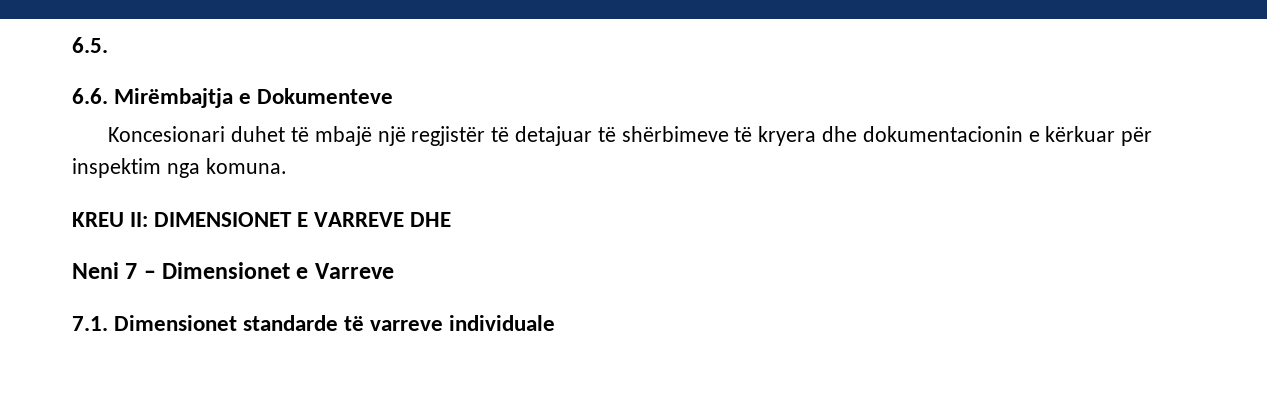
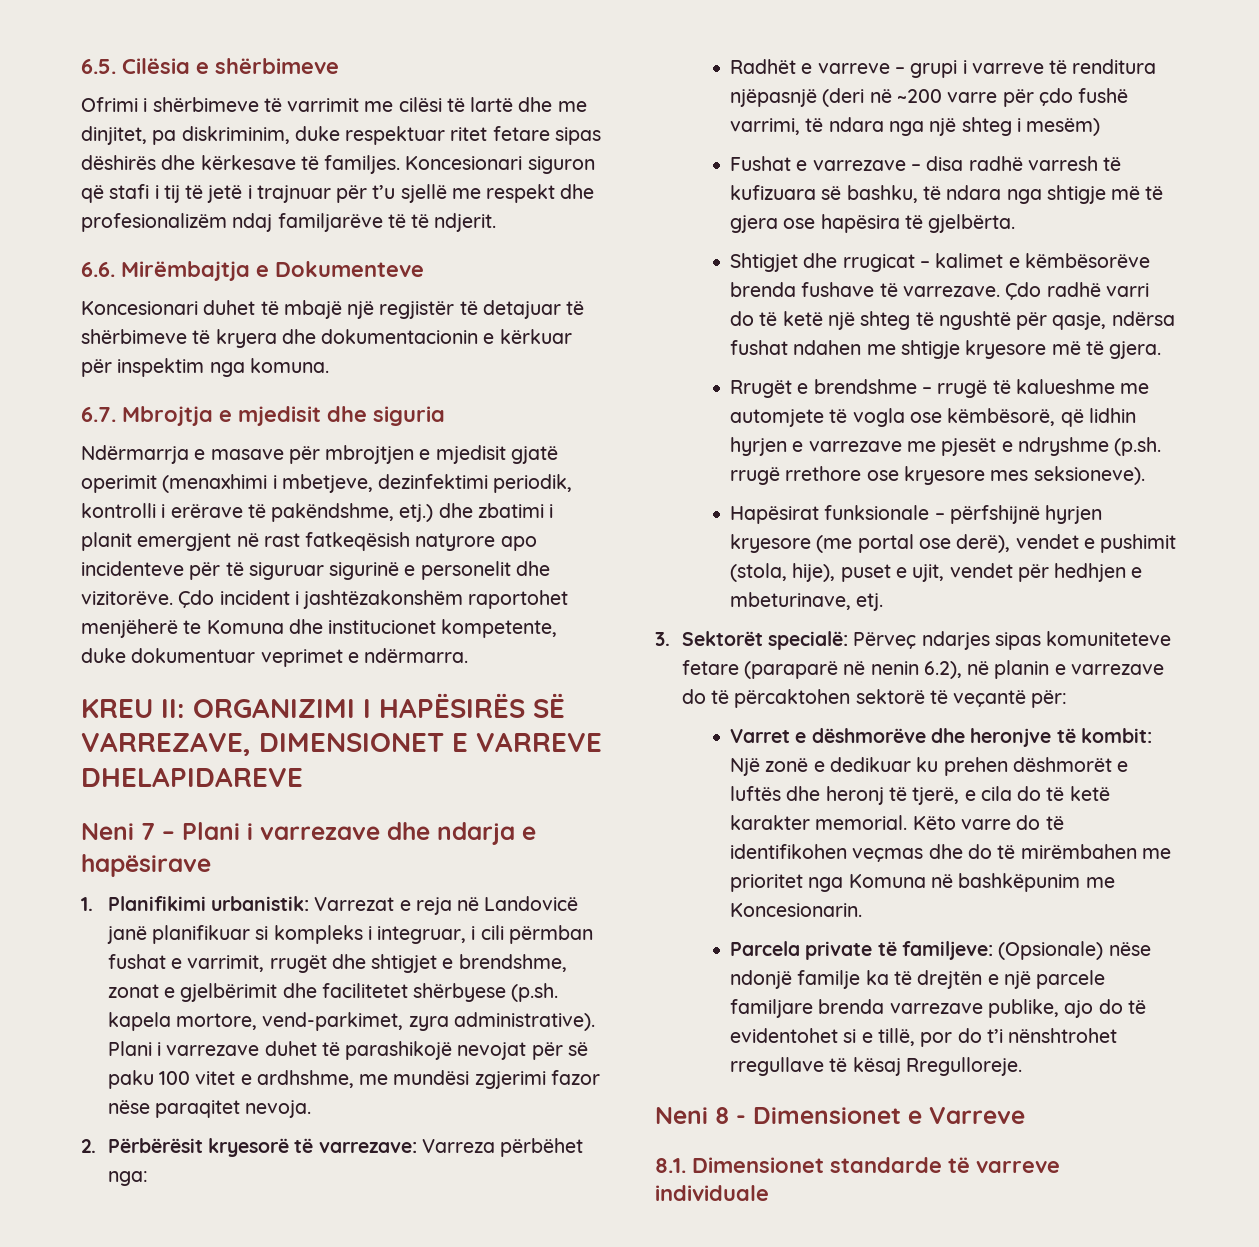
- 6.5.
+ 6.5. Cilësia e shërbimeve
+ Ofrimi i shërbimeve të varrimit me cilësi të lartë dhe me dinjitet, pa diskriminim, duke respektuar ritet fetare sipas dëshirës dhe kërkesave të familjes. Koncesionari siguron që stafi i tij të jetë i trajnuar për t’u sjellë me respekt dhe profesionalizëm ndaj familjarëve të të ndjerit.
- KREU II: DIMENSIONET E VARREVE DHE
+ 6.7. Mbrojtja e mjedisit dhe siguria
+ Ndërmarrja e masave për mbrojtjen e mjedisit gjatë operimit (menaxhimi i mbetjeve, dezinfektimi periodik, kontrolli i erërave të pakëndshme, etj.) dhe zbatimi i planit emergjent në rast fatkeqësish natyrore apo incidenteve për të siguruar sigurinë e personelit dhe vizitorëve. Çdo incident i jashtëzakonshëm raportohet menjëherë te Komuna dhe institucionet kompetente, duke dokumentuar veprimet e ndërmarra.
+ KREU II: ORGANIZIMI I HAPËSIRËS SË VARREZAVE, DIMENSIONET E VARREVE DHELAPIDAREVE
- Neni 7 – Dimensionet e Varreve
+ Neni 7 – Plani i varrezave dhe ndarja e hapësirave
+ 1. Planifikimi urbanistik: Varrezat e reja në Landovicë janë planifikuar si kompleks i integruar, i cili përmban fushat e varrimit, rrugët dhe shtigjet e brendshme, zonat e gjelbërimit dhe facilitetet shërbyese (p.sh. kapela mortore, vend-parkimet, zyra administrative). Plani i varrezave duhet të parashikojë nevojat për së paku 100 vitet e ardhshme, me mundësi zgjerimi fazor nëse paraqitet nevoja.
+ 2. Përbërësit kryesorë të varrezave: Varreza përbëhet nga:
+ Radhët e varreve – grupi i varreve të renditura njëpasnjë (deri në ~200 varre për çdo fushë varrimi, të ndara nga një shteg i mesëm)
+ Fushat e varrezave – disa radhë varresh të kufizuara së bashku, të ndara nga shtigje më të gjera ose hapësira të gjelbërta.
+ Shtigjet dhe rrugicat – kalimet e këmbësorëve brenda fushave të varrezave. Çdo radhë varri do të ketë një shteg të ngushtë për qasje, ndërsa fushat ndahen me shtigje kryesore më të gjera.
+ Rrugët e brendshme – rrugë të kalueshme me automjete të vogla ose këmbësorë, që lidhin hyrjen e varrezave me pjesët e ndryshme (p.sh. rrugë rrethore ose kryesore mes seksioneve).
+ Hapësirat funksionale – përfshijnë hyrjen kryesore (me portal ose derë), vendet e pushimit (stola, hije), puset e ujit, vendet për hedhjen e mbeturinave, etj.
+ 3. Sektorët specialë: Përveç ndarjes sipas komuniteteve fetare (paraparë në nenin 6.2), në planin e varrezave do të përcaktohen sektorë të veçantë për:
+ Varret e dëshmorëve dhe heronjve të kombit: Një zonë e dedikuar ku prehen dëshmorët e luftës dhe heronj të tjerë, e cila do të ketë karakter memorial. Këto varre do të identifikohen veçmas dhe do të mirëmbahen me prioritet nga Komuna në bashkëpunim me Koncesionarin.
+ Parcela private të familjeve: (Opsionale) nëse ndonjë familje ka të drejtën e një parcele familjare brenda varrezave publike, ajo do të evidentohet si e tillë, por do t’i nënshtrohet rregullave të kësaj Rregulloreje.
+ Neni 8 - Dimensionet e Varreve
- 7.1. Dimensionet standarde të varreve individuale
+ 8.1. Dimensionet standarde të varreve individuale

